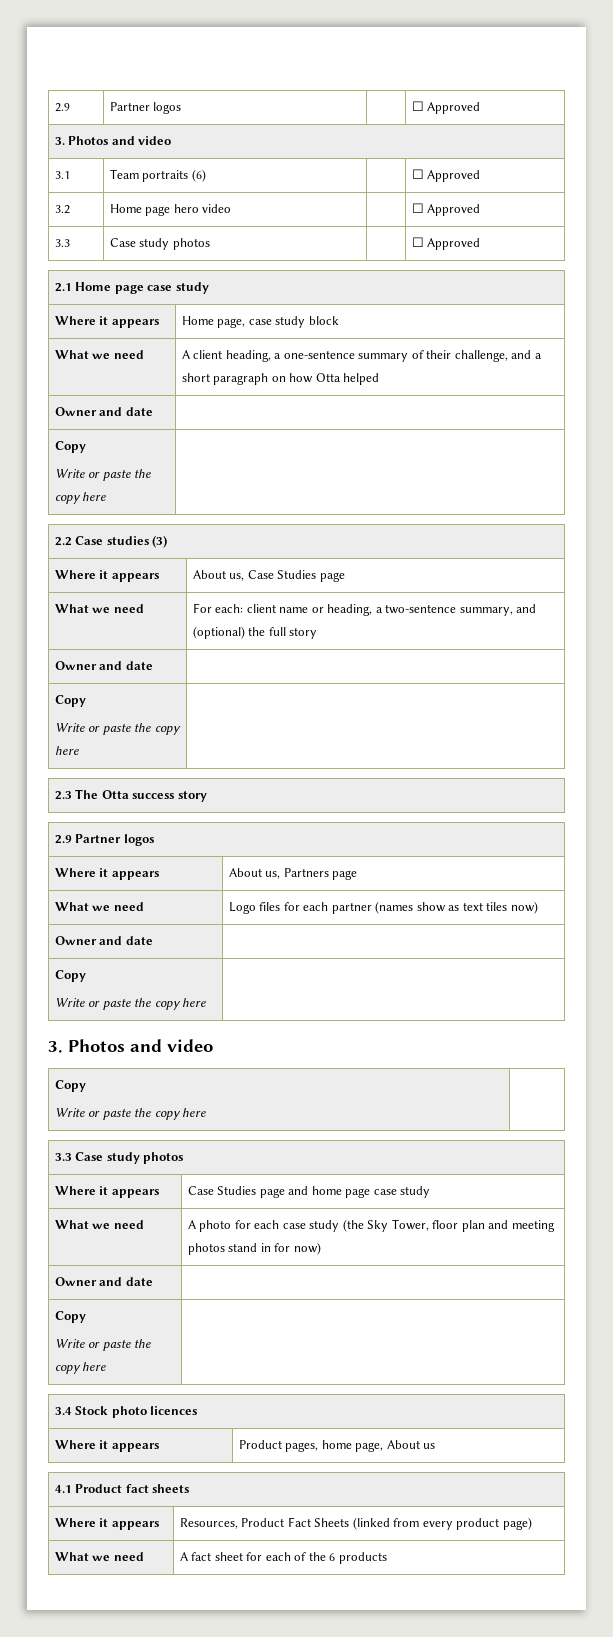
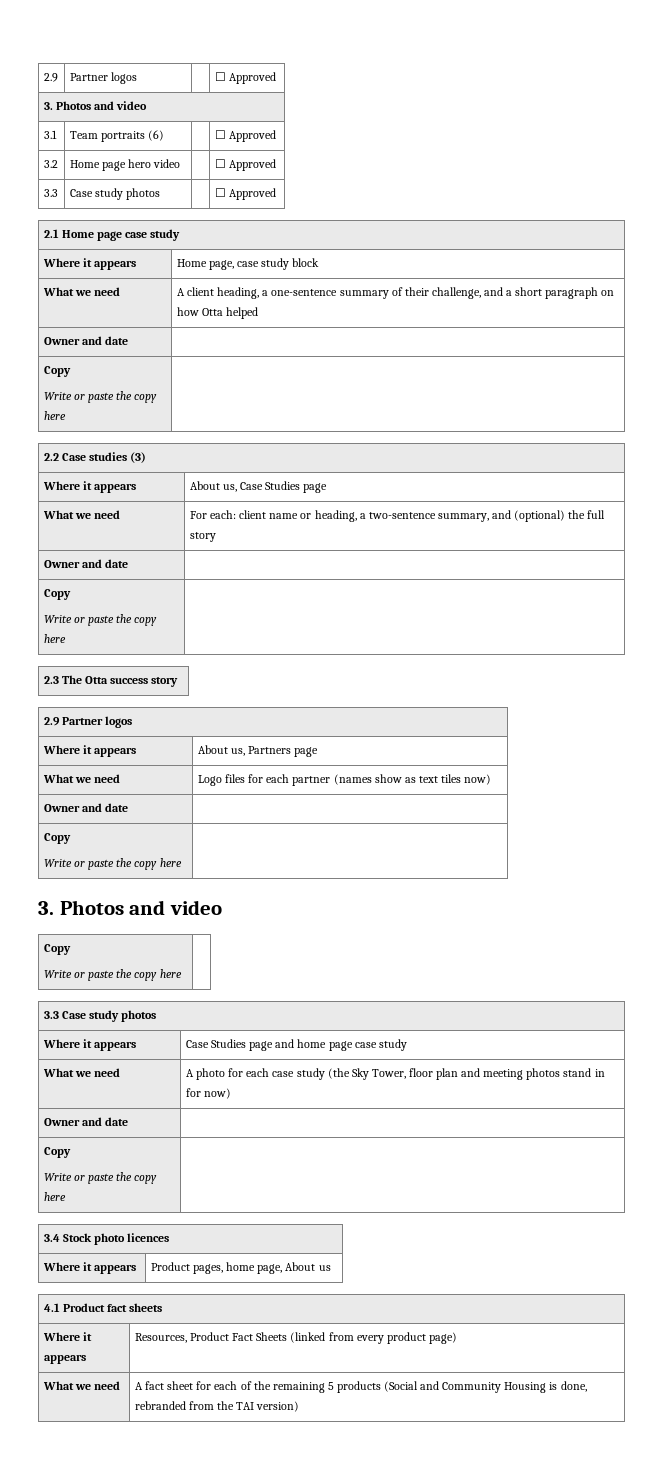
- What we need | A fact sheet for each of the 6 products
+ What we need | A fact sheet for each of the remaining 5 products (Social and Community Housing is done, rebranded from the TAI version)

